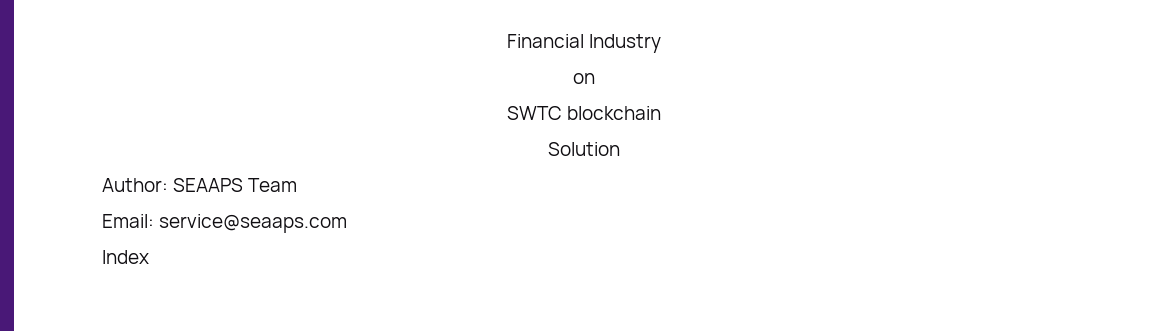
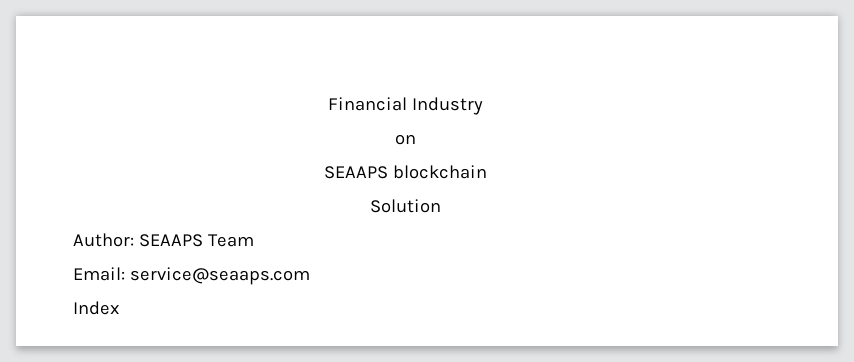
- SWTC blockchain
+ SEAAPS blockchain

